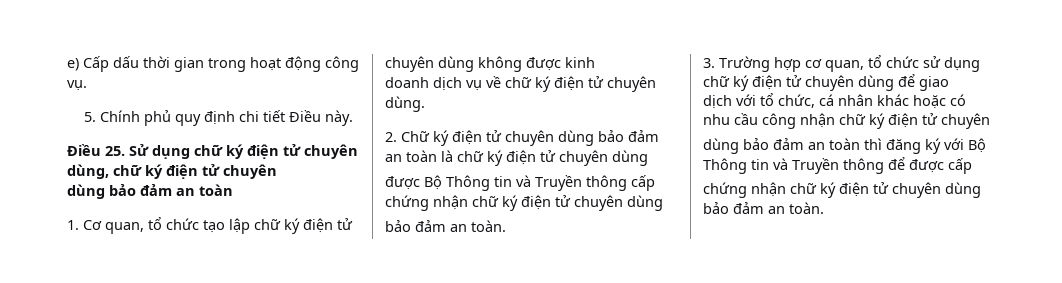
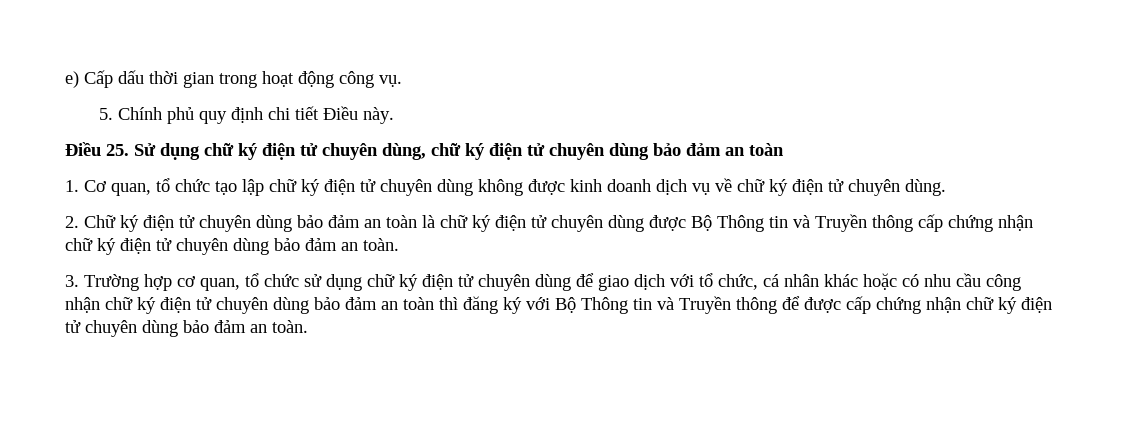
- Điều 25. Sử dụng chữ ký điện tử chuyên dùng, chữ ký điện tử chuyên
- dùng bảo đảm an toàn
+ Điều 25. Sử dụng chữ ký điện tử chuyên dùng, chữ ký điện tử chuyên dùng bảo đảm an toàn
- 1. Cơ quan, tổ chức tạo lập chữ ký điện tử chuyên dùng không được kinh
- doanh dịch vụ về chữ ký điện tử chuyên dùng.
+ 1. Cơ quan, tổ chức tạo lập chữ ký điện tử chuyên dùng không được kinh doanh dịch vụ về chữ ký điện tử chuyên dùng.
- 2. Chữ ký điện tử chuyên dùng bảo đảm an toàn là chữ ký điện tử chuyên dùng
- được Bộ Thông tin và Truyền thông cấp chứng nhận chữ ký điện tử chuyên dùng
- bảo đảm an toàn.
+ 2. Chữ ký điện tử chuyên dùng bảo đảm an toàn là chữ ký điện tử chuyên dùng được Bộ Thông tin và Truyền thông cấp chứng nhận chữ ký điện tử chuyên dùng bảo đảm an toàn.
- 3. Trường hợp cơ quan, tổ chức sử dụng chữ ký điện tử chuyên dùng để giao
- dịch với tổ chức, cá nhân khác hoặc có nhu cầu công nhận chữ ký điện tử chuyên
- dùng bảo đảm an toàn thì đăng ký với Bộ Thông tin và Truyền thông để được cấp
- chứng nhận chữ ký điện tử chuyên dùng bảo đảm an toàn.
+ 3. Trường hợp cơ quan, tổ chức sử dụng chữ ký điện tử chuyên dùng để giao dịch với tổ chức, cá nhân khác hoặc có nhu cầu công nhận chữ ký điện tử chuyên dùng bảo đảm an toàn thì đăng ký với Bộ Thông tin và Truyền thông để được cấp chứng nhận chữ ký điện tử chuyên dùng bảo đảm an toàn.

